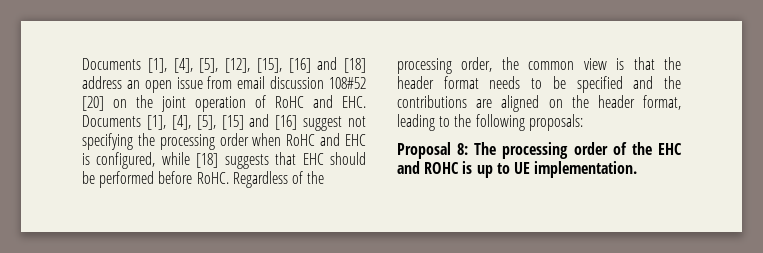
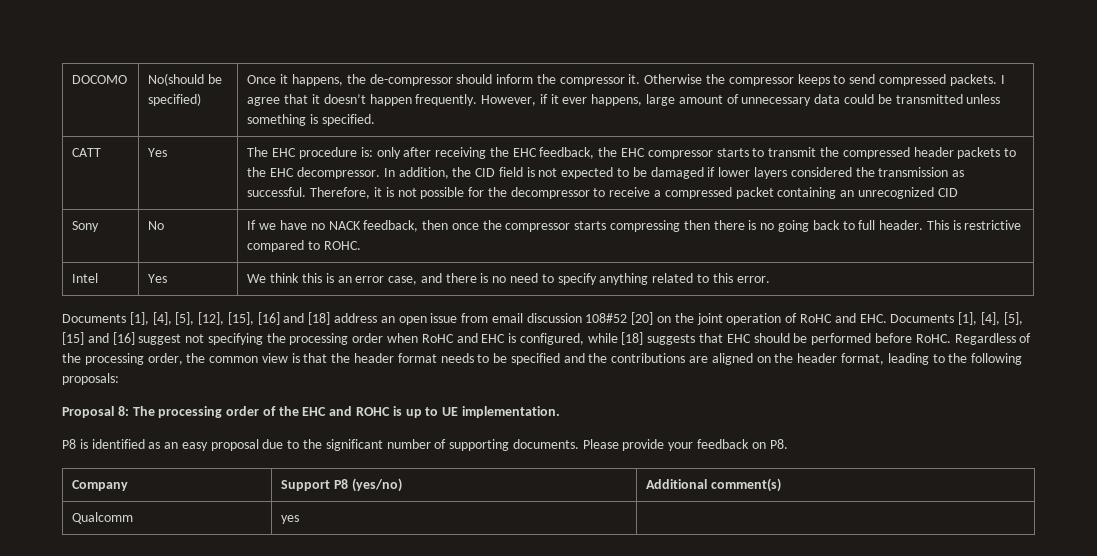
+ DOCOMO | No(should be specified) | Once it happens, the de-compressor should inform the compressor it. Otherwise the compressor keeps to send compressed packets. I agree that it doesn’t happen frequently. However, if it ever happens, large amount of unnecessary data could be transmitted unless something is specified.
+ CATT | Yes | The EHC procedure is: only after receiving the EHC feedback, the EHC compressor starts to transmit the compressed header packets to the EHC decompressor. In addition, the CID field is not expected to be damaged if lower layers considered the transmission as successful. Therefore, it is not possible for the decompressor to receive a compressed packet containing an unrecognized CID
+ Sony | No | If we have no NACK feedback, then once the compressor starts compressing then there is no going back to full header. This is restrictive compared to ROHC.
+ Intel | Yes | We think this is an error case, and there is no need to specify anything related to this error.
+ P8 is identified as an easy proposal due to the significant number of supporting documents. Please provide your feedback on P8.
+ Company | Support P8 (yes/no) | Additional comment(s)
+ Qualcomm | yes |

